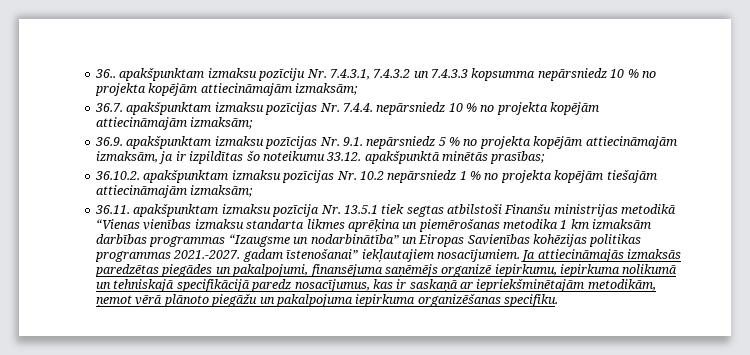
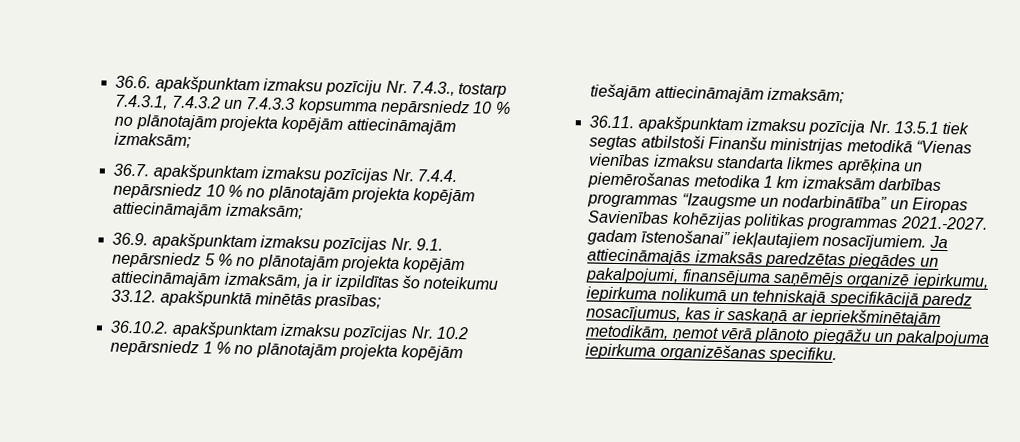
- 36.. apakšpunktam izmaksu pozīciju Nr. 7.4.3.1, 7.4.3.2 un 7.4.3.3 kopsumma nepārsniedz 10 % no projekta kopējām attiecināmajām izmaksām;
+ 36.6. apakšpunktam izmaksu pozīciju Nr. 7.4.3., tostarp 7.4.3.1, 7.4.3.2 un 7.4.3.3 kopsumma nepārsniedz 10 % no plānotajām projekta kopējām attiecināmajām izmaksām;
- 36.7. apakšpunktam izmaksu pozīcijas Nr. 7.4.4. nepārsniedz 10 % no projekta kopējām attiecināmajām izmaksām;
+ 36.7. apakšpunktam izmaksu pozīcijas Nr. 7.4.4. nepārsniedz 10 % no plānotajām projekta kopējām attiecināmajām izmaksām;
- 36.9. apakšpunktam izmaksu pozīcijas Nr. 9.1. nepārsniedz 5 % no projekta kopējām attiecināmajām izmaksām, ja ir izpildītas šo noteikumu 33.12. apakšpunktā minētās prasības;
+ 36.9. apakšpunktam izmaksu pozīcijas Nr. 9.1. nepārsniedz 5 % no plānotajām projekta kopējām attiecināmajām izmaksām, ja ir izpildītas šo noteikumu 33.12. apakšpunktā minētās prasības;
- 36.10.2. apakšpunktam izmaksu pozīcijas Nr. 10.2 nepārsniedz 1 % no projekta kopējām tiešajām attiecināmajām izmaksām;
+ 36.10.2. apakšpunktam izmaksu pozīcijas Nr. 10.2 nepārsniedz 1 % no plānotajām projekta kopējām tiešajām attiecināmajām izmaksām;

